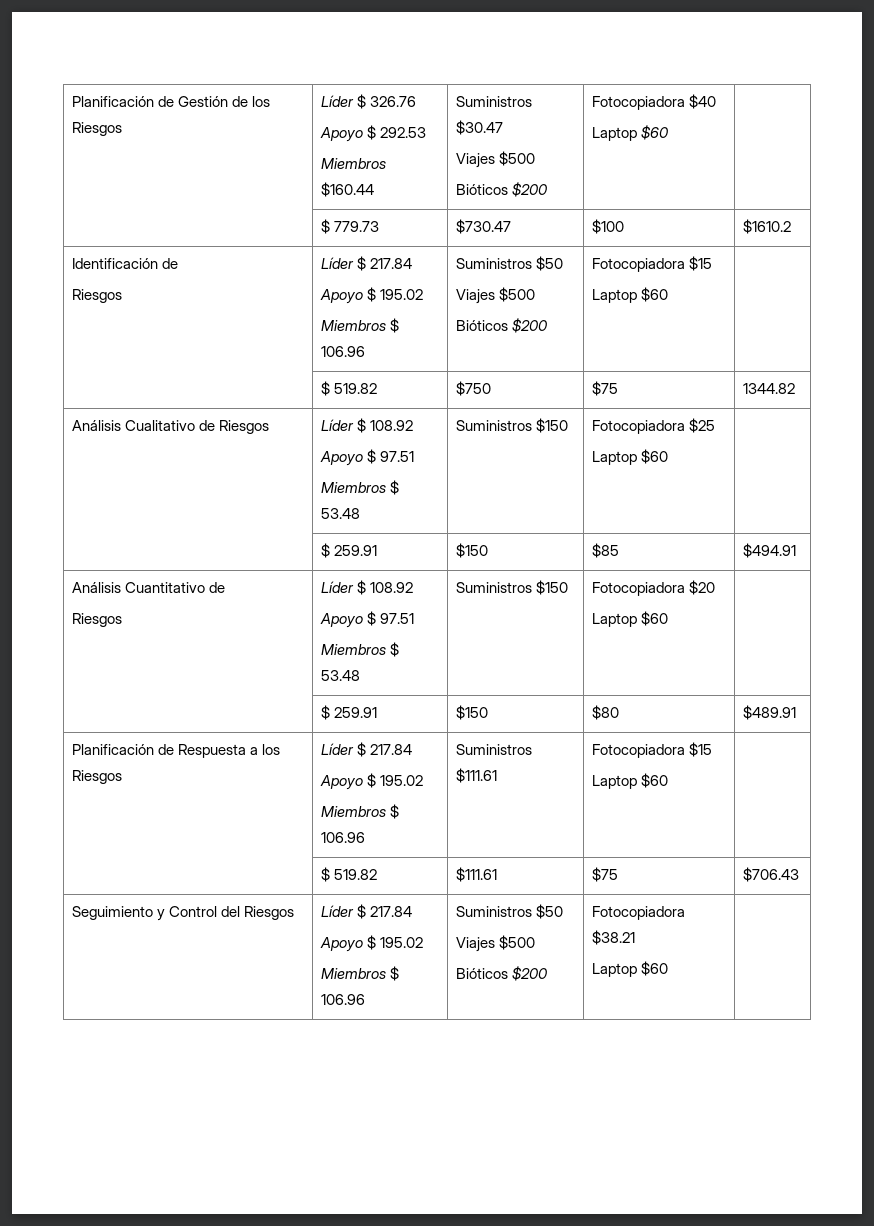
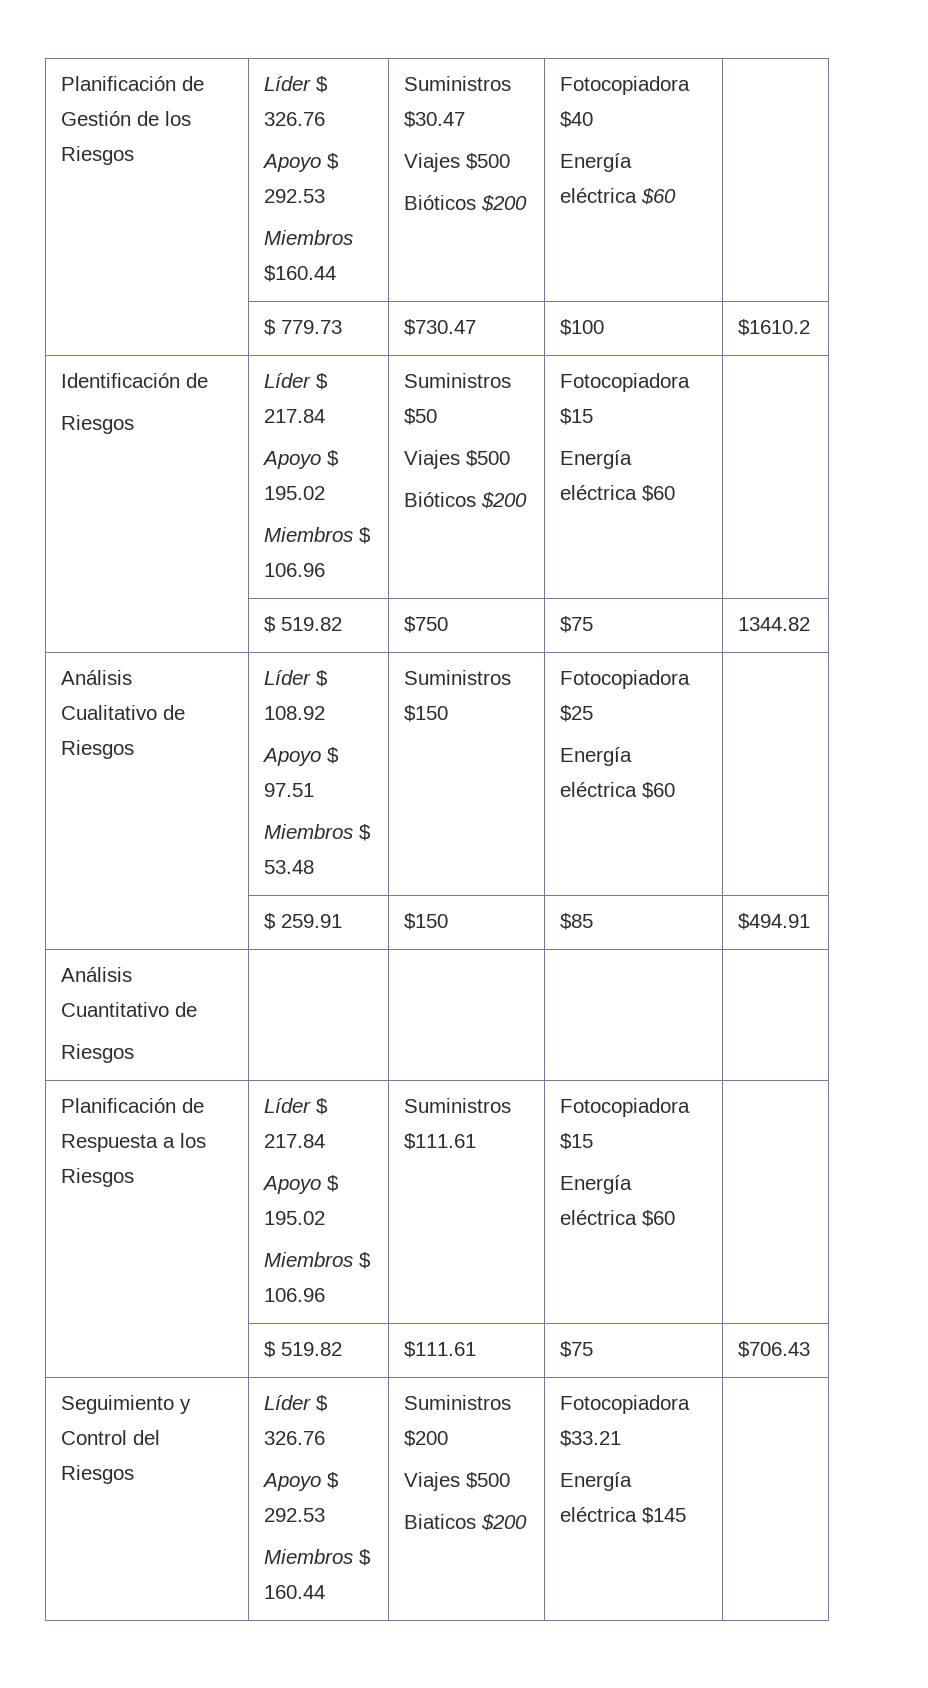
  Planificación de Gestión de los Riesgos | Líder $ 326.76
  Apoyo $ 292.53
  Miembros $160.44 | Suministros $30.47
  Viajes $500
  Bióticos $200 | Fotocopiadora $40
- Laptop $60 |
+ Energía eléctrica $60 |
  Identificación de
  Riesgos | Líder $ 217.84
  Apoyo $ 195.02
  Miembros $ 106.96 | Suministros $50
  Viajes $500
  Bióticos $200 | Fotocopiadora $15
- Laptop $60 |
+ Energía eléctrica $60 |
  Análisis Cualitativo de Riesgos | Líder $ 108.92
  Apoyo $ 97.51
  Miembros $ 53.48 | Suministros $150 | Fotocopiadora $25
- Laptop $60 |
+ Energía eléctrica $60 |
  Análisis Cuantitativo de
- Riesgos | Líder $ 108.92
- Apoyo $ 97.51
- Miembros $ 53.48 | Suministros $150 | Fotocopiadora $20
- Laptop $60 |
- | $ 259.91 | $150 | $80 | $489.91
+ Riesgos | | | |
  Planificación de Respuesta a los Riesgos | Líder $ 217.84
  Apoyo $ 195.02
  Miembros $ 106.96 | Suministros $111.61 | Fotocopiadora $15
- Laptop $60 |
+ Energía eléctrica $60 |
- Seguimiento y Control del Riesgos | Líder $ 217.84
- Apoyo $ 195.02
- Miembros $ 106.96 | Suministros $50
+ Seguimiento y Control del Riesgos | Líder $ 326.76
+ Apoyo $ 292.53
+ Miembros $ 160.44 | Suministros $200
  Viajes $500
- Bióticos $200 | Fotocopiadora $38.21
- Laptop $60 |
+ Biaticos $200 | Fotocopiadora $33.21
+ Energía eléctrica $145 |

